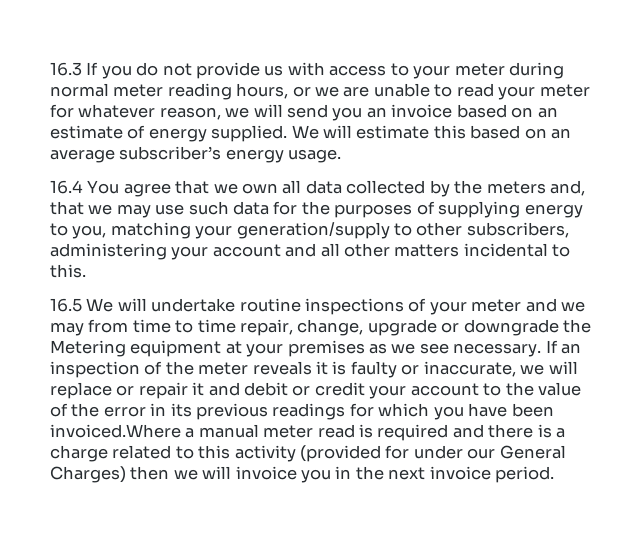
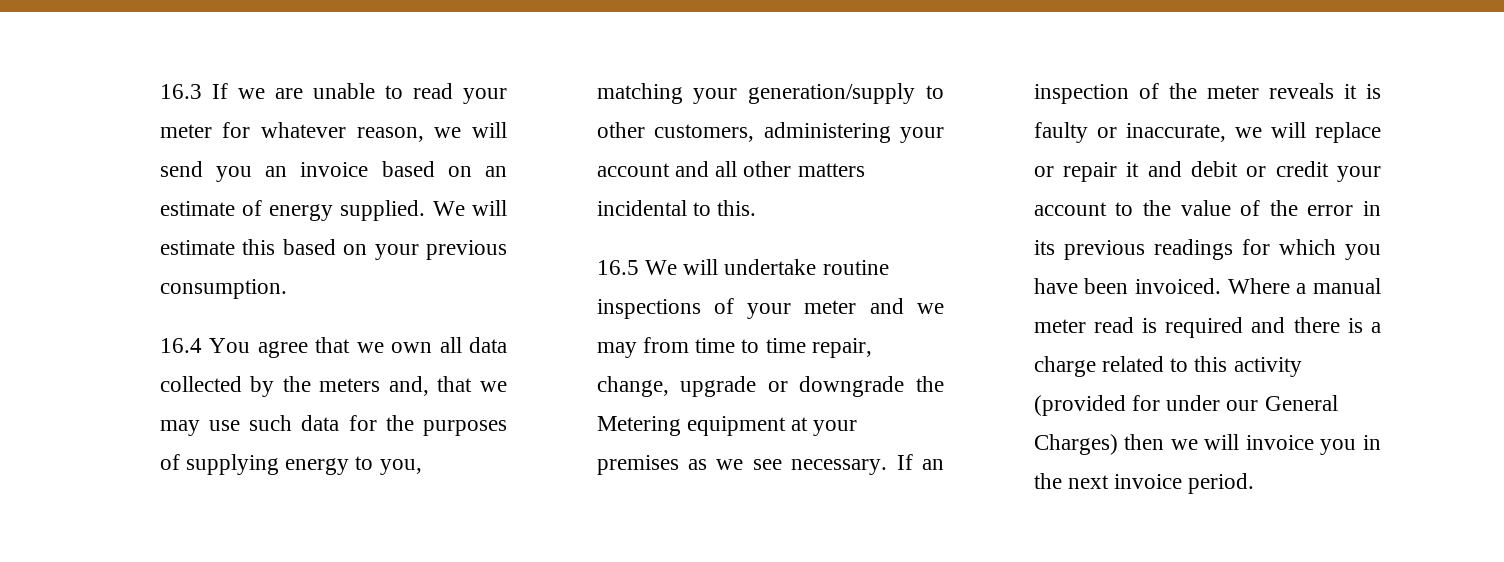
- 16.3 If you do not provide us with access to your meter during normal meter reading hours, or we are unable to read your meter for whatever reason, we will send you an invoice based on an estimate of energy supplied.
+ 16.3 If we are unable to read your meter for whatever reason, we will send you an invoice based on an estimate of energy supplied.
- We will estimate this based on an average subscriber’s energy usage.
+ We will estimate this based on your previous consumption.
- 16.4 You agree that we own all data collected by the meters and, that we may use such data for the purposes of supplying energy to you, matching your generation/supply to other subscribers, administering your account and all other matters incidental to this.
+ 16.4 You agree that we own all data collected by the meters and, that we may use such data for the purposes of supplying energy to you, matching your generation/supply to other customers, administering your account and all other matters incidental to this.
- If an inspection of the meter reveals it is faulty or inaccurate, we will replace or repair it and debit or credit your account to the value of the error in its previous readings for which you have been invoiced.Where a manual meter read is required and there is a charge related to this activity (provided for under our General Charges) then we will invoice you in the next invoice period.
+ If an inspection of the meter reveals it is faulty or inaccurate, we will replace or repair it and debit or credit your account to the value of the error in its previous readings for which you have been invoiced. Where a manual meter read is required and there is a charge related to this activity (provided for under our General Charges) then we will invoice you in the next invoice period.

